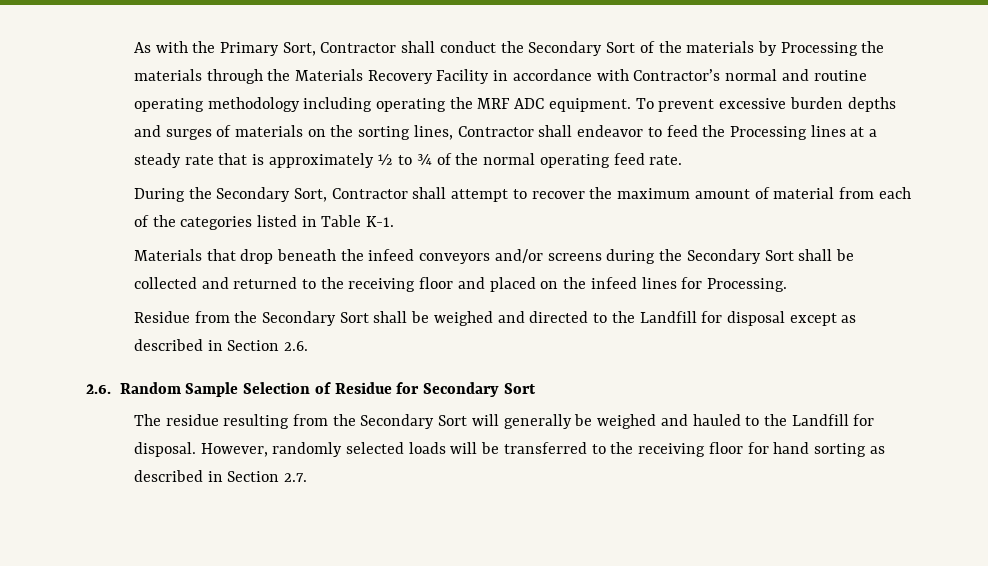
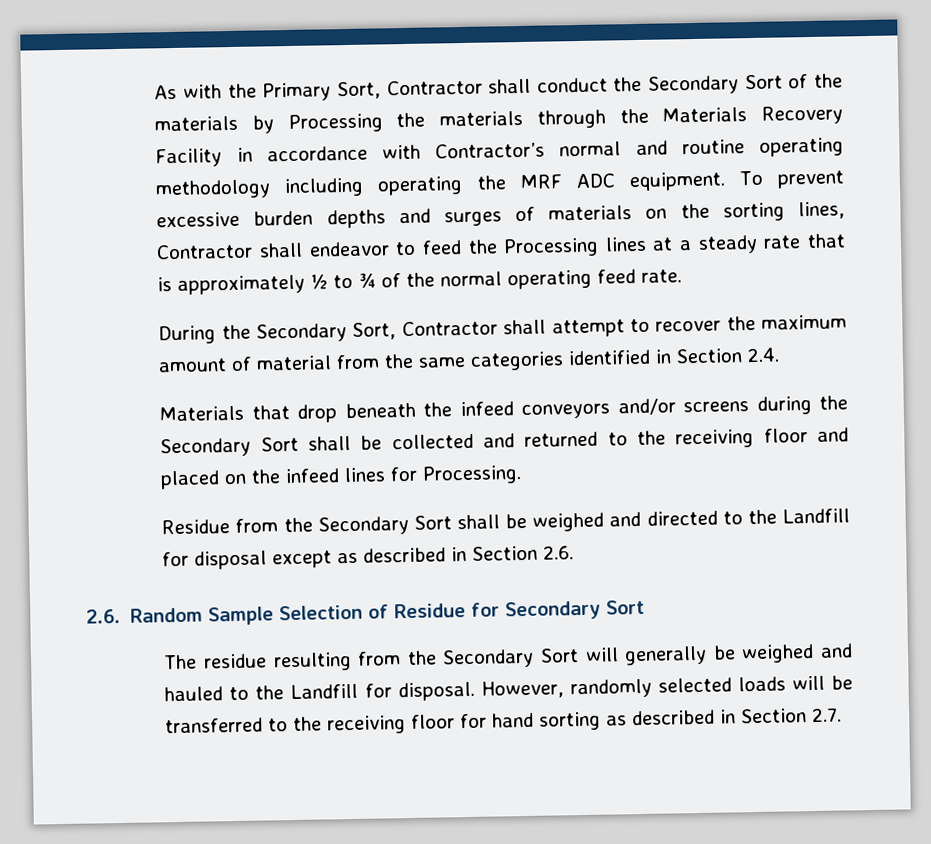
- During the Secondary Sort, Contractor shall attempt to recover the maximum amount of material from each of the categories listed in Table K-1.
+ During the Secondary Sort, Contractor shall attempt to recover the maximum amount of material from the same categories identified in Section 2.4.

